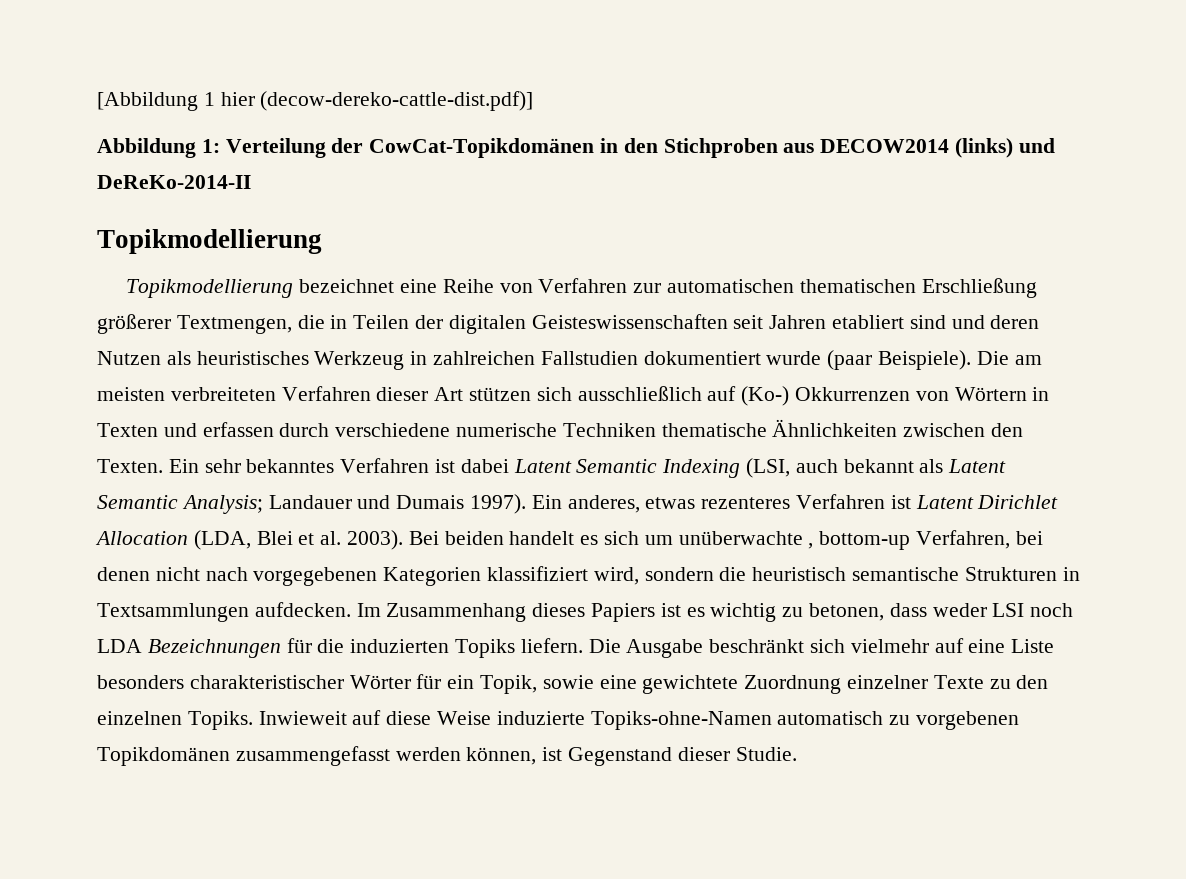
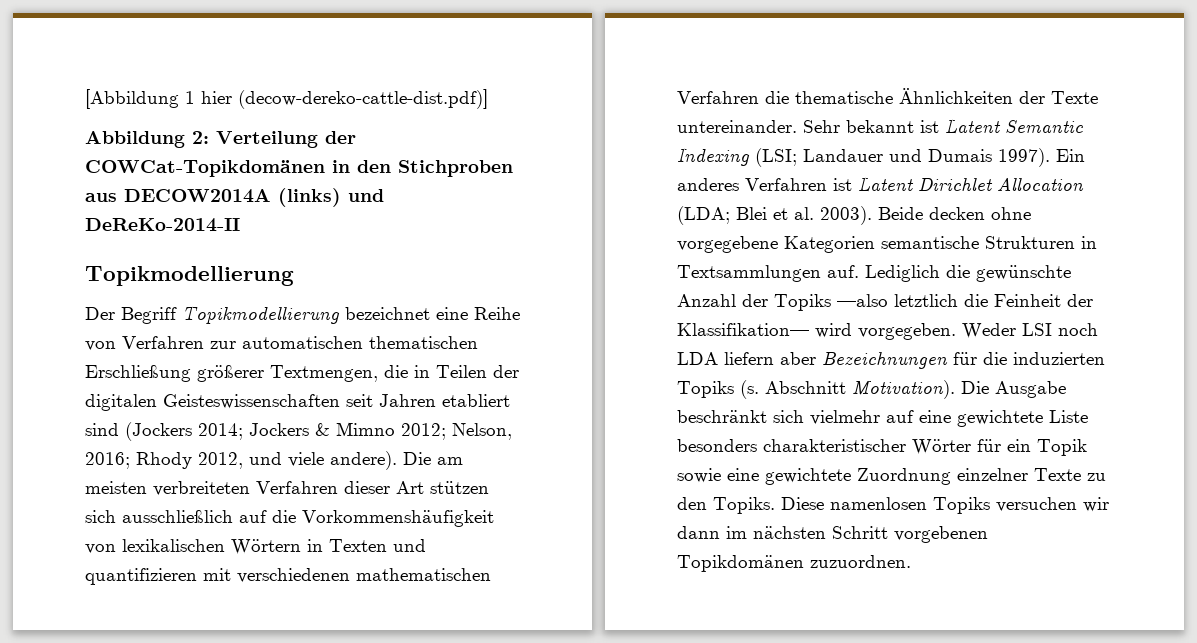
- Abbildung 1: Verteilung der CowCat-Topikdomänen in den Stichproben aus DECOW2014 (links) und DeReKo-2014-II
+ Abbildung 2: Verteilung der COWCat-Topikdomänen in den Stichproben aus DECOW2014A (links) und DeReKo-2014-II
- Topikmodellierung bezeichnet eine Reihe von Verfahren zur automatischen thematischen Erschließung größerer Textmengen, die in Teilen der digitalen Geisteswissenschaften seit Jahren etabliert sind und deren Nutzen als heuristisches Werkzeug in zahlreichen Fallstudien dokumentiert wurde (paar Beispiele).
+ Der Begriff Topikmodellierung bezeichnet eine Reihe von Verfahren zur automatischen thematischen Erschließung größerer Textmengen, die in Teilen der digitalen Geisteswissenschaften seit Jahren etabliert sind (Jockers 2014; Jockers & Mimno 2012; Nelson, 2016; Rhody 2012, und viele andere).
- Die am meisten verbreiteten Verfahren dieser Art stützen sich ausschließlich auf (Ko-) Okkurrenzen von Wörtern in Texten und erfassen durch verschiedene numerische Techniken thematische Ähnlichkeiten zwischen den Texten. Ein sehr bekanntes Verfahren ist dabei Latent Semantic Indexing (LSI, auch bekannt als Latent Semantic Analysis; Landauer und Dumais 1997).
+ Die am meisten verbreiteten Verfahren dieser Art stützen sich ausschließlich auf die Vorkommenshäufigkeit von lexikalischen Wörtern in Texten und quantifizieren mit verschiedenen mathematischen Verfahren die thematische Ähnlichkeiten der Texte untereinander. Sehr bekannt ist Latent Semantic Indexing (LSI; Landauer und Dumais 1997).
- Ein anderes, etwas rezenteres Verfahren ist Latent Dirichlet Allocation (LDA, Blei et al. 2003).
+ Ein anderes Verfahren ist Latent Dirichlet Allocation (LDA; Blei et al. 2003).
- Bei beiden handelt es sich um unüberwachte , bottom-up Verfahren, bei denen nicht nach vorgegebenen Kategorien klassifiziert wird, sondern die heuristisch semantische Strukturen in Textsammlungen aufdecken. Im Zusammenhang dieses Papiers ist es wichtig zu betonen, dass weder LSI noch LDA Bezeichnungen für die induzierten Topiks liefern.
+ Beide decken ohne vorgegebene Kategorien semantische Strukturen in Textsammlungen auf. Lediglich die gewünschte Anzahl der Topiks —also letztlich die Feinheit der Klassifikation— wird vorgegeben. Weder LSI noch LDA liefern aber Bezeichnungen für die induzierten Topiks (s. Abschnitt Motivation).
- Die Ausgabe beschränkt sich vielmehr auf eine Liste besonders charakteristischer Wörter für ein Topik, sowie eine gewichtete Zuordnung einzelner Texte zu den einzelnen Topiks. Inwieweit auf diese Weise induzierte Topiks-ohne-Namen automatisch zu vorgebenen Topikdomänen zusammengefasst werden können, ist Gegenstand dieser Studie.
+ Die Ausgabe beschränkt sich vielmehr auf eine gewichtete Liste besonders charakteristischer Wörter für ein Topik sowie eine gewichtete Zuordnung einzelner Texte zu den Topiks. Diese namenlosen Topiks versuchen wir dann im nächsten Schritt vorgebenen Topikdomänen zuzuordnen.

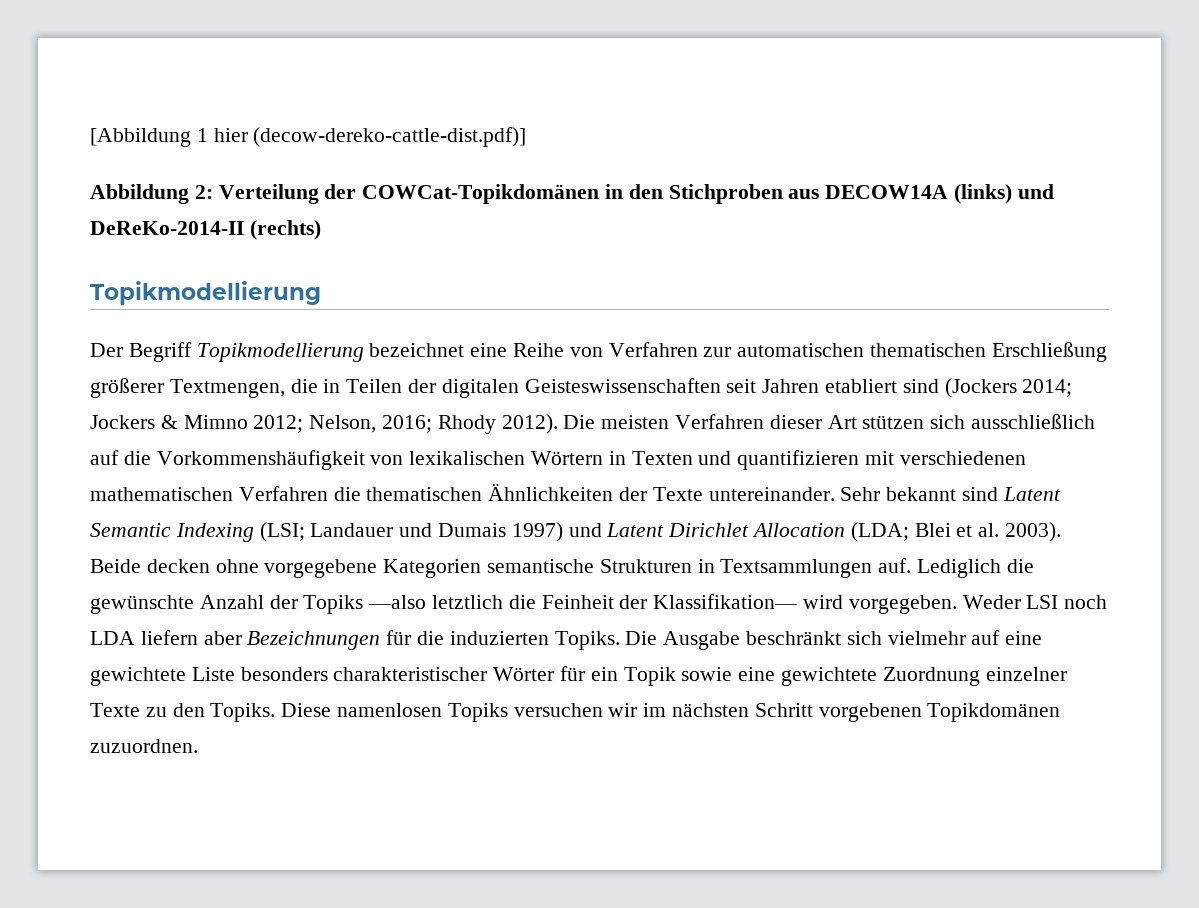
- Abbildung 2: Verteilung der COWCat-Topikdomänen in den Stichproben aus DECOW2014A (links) und DeReKo-2014-II
+ Abbildung 2: Verteilung der COWCat-Topikdomänen in den Stichproben aus DECOW14A (links) und DeReKo-2014-II (rechts)
- Der Begriff Topikmodellierung bezeichnet eine Reihe von Verfahren zur automatischen thematischen Erschließung größerer Textmengen, die in Teilen der digitalen Geisteswissenschaften seit Jahren etabliert sind (Jockers 2014; Jockers & Mimno 2012; Nelson, 2016; Rhody 2012, und viele andere). Die am meisten verbreiteten Verfahren dieser Art stützen sich ausschließlich auf die Vorkommenshäufigkeit von lexikalischen Wörtern in Texten und quantifizieren mit verschiedenen mathematischen Verfahren die thematische Ähnlichkeiten der Texte untereinander.
+ Der Begriff Topikmodellierung bezeichnet eine Reihe von Verfahren zur automatischen thematischen Erschließung größerer Textmengen, die in Teilen der digitalen Geisteswissenschaften seit Jahren etabliert sind (Jockers 2014; Jockers & Mimno 2012; Nelson, 2016; Rhody 2012). Die meisten Verfahren dieser Art stützen sich ausschließlich auf die Vorkommenshäufigkeit von lexikalischen Wörtern in Texten und quantifizieren mit verschiedenen mathematischen Verfahren die thematischen Ähnlichkeiten der Texte untereinander.
- Sehr bekannt ist Latent Semantic Indexing (LSI; Landauer und Dumais 1997). Ein anderes Verfahren ist Latent Dirichlet Allocation (LDA; Blei et al. 2003).
+ Sehr bekannt sind Latent Semantic Indexing (LSI; Landauer und Dumais 1997) und Latent Dirichlet Allocation (LDA; Blei et al. 2003).
- Weder LSI noch LDA liefern aber Bezeichnungen für die induzierten Topiks (s. Abschnitt Motivation).
+ Weder LSI noch LDA liefern aber Bezeichnungen für die induzierten Topiks.
- Diese namenlosen Topiks versuchen wir dann im nächsten Schritt vorgebenen Topikdomänen zuzuordnen.
+ Diese namenlosen Topiks versuchen wir im nächsten Schritt vorgebenen Topikdomänen zuzuordnen.

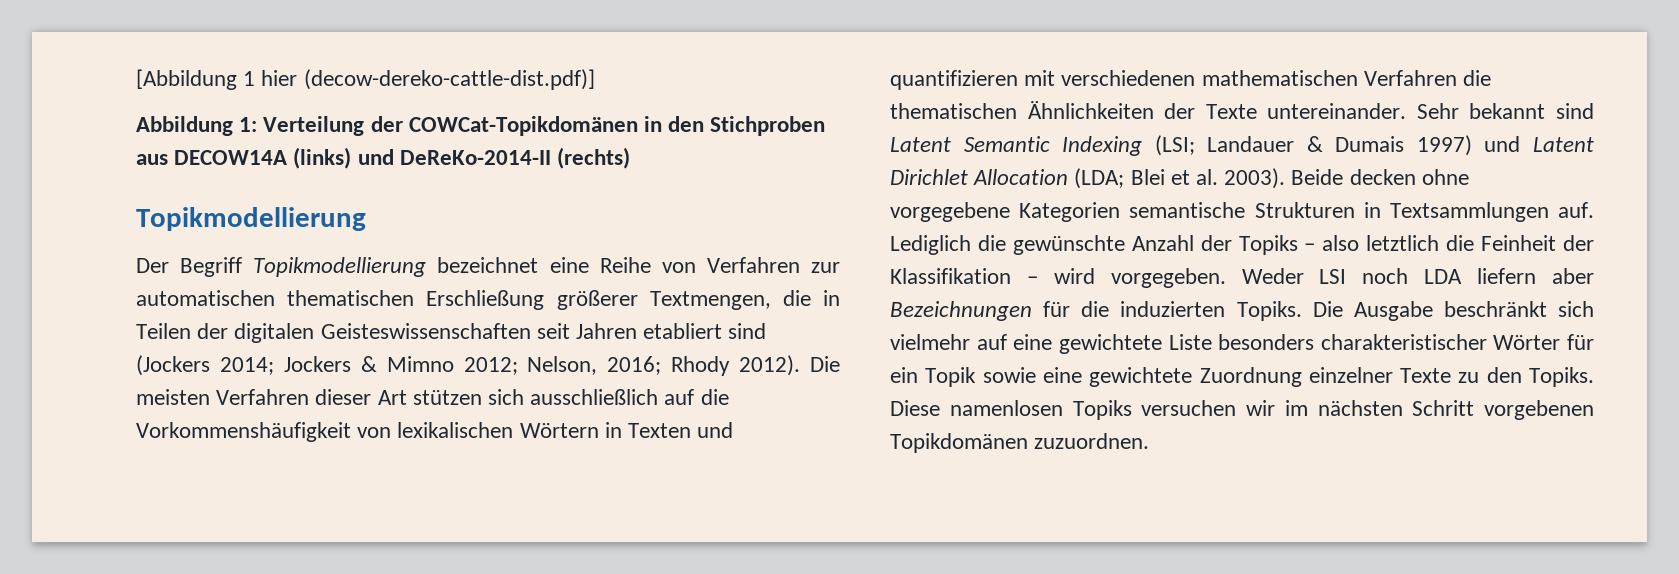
- Abbildung 2: Verteilung der COWCat-Topikdomänen in den Stichproben aus DECOW14A (links) und DeReKo-2014-II (rechts)
+ Abbildung 1: Verteilung der COWCat-Topikdomänen in den Stichproben aus DECOW14A (links) und DeReKo-2014-II (rechts)
- Sehr bekannt sind Latent Semantic Indexing (LSI; Landauer und Dumais 1997) und Latent Dirichlet Allocation (LDA; Blei et al. 2003).
+ Sehr bekannt sind Latent Semantic Indexing (LSI; Landauer & Dumais 1997) und Latent Dirichlet Allocation (LDA; Blei et al. 2003).
- Lediglich die gewünschte Anzahl der Topiks —also letztlich die Feinheit der Klassifikation— wird vorgegeben.
+ Lediglich die gewünschte Anzahl der Topiks – also letztlich die Feinheit der Klassifikation – wird vorgegeben.

